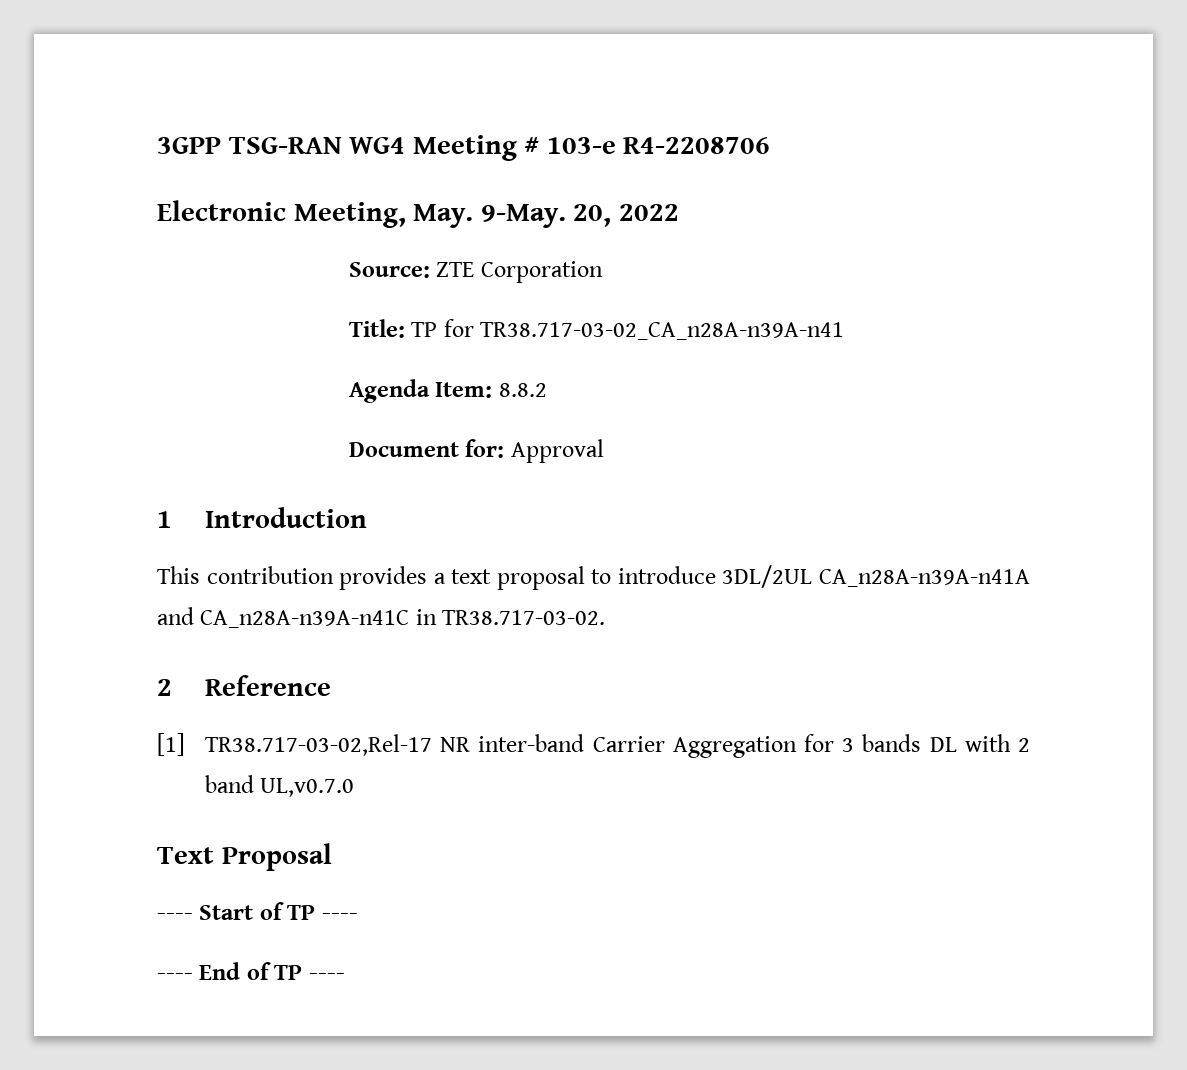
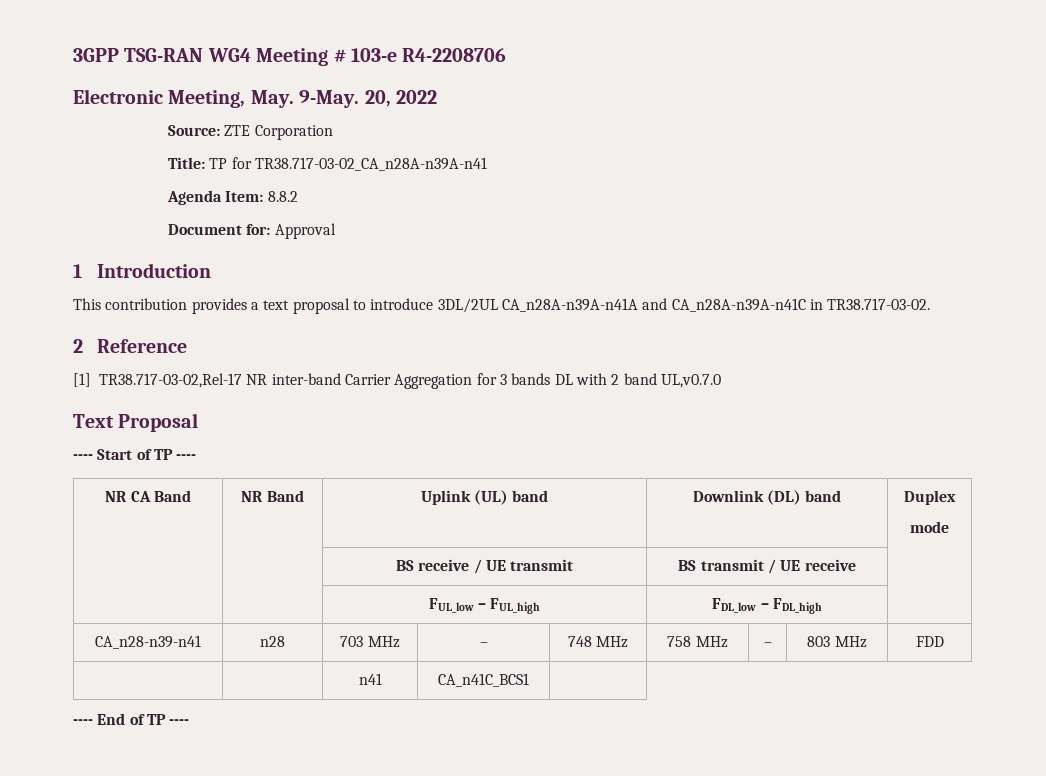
+ NR CA Band | NR Band | Uplink (UL) band | Downlink (DL) band | Duplex
+ mode
+ | | BS receive / UE transmit | BS transmit / UE receive |
+ | | FUL_low – FUL_high | FDL_low – FDL_high |
+ CA_n28-n39-n41 | n28 | 703 MHz | – | 748 MHz | 758 MHz | – | 803 MHz | FDD
+ | | n41 | CA_n41C_BCS1 |

